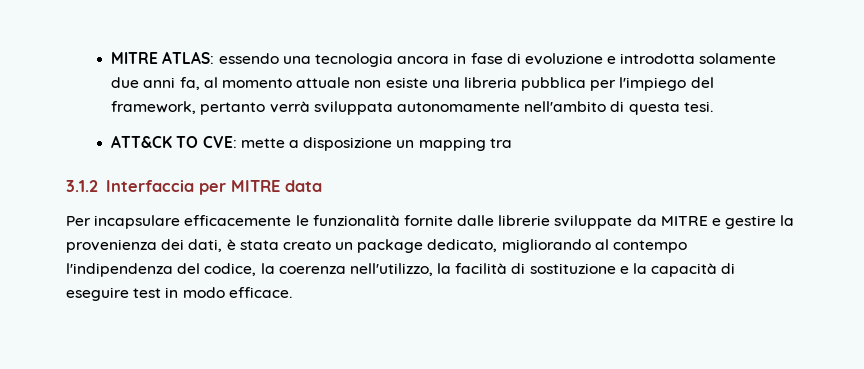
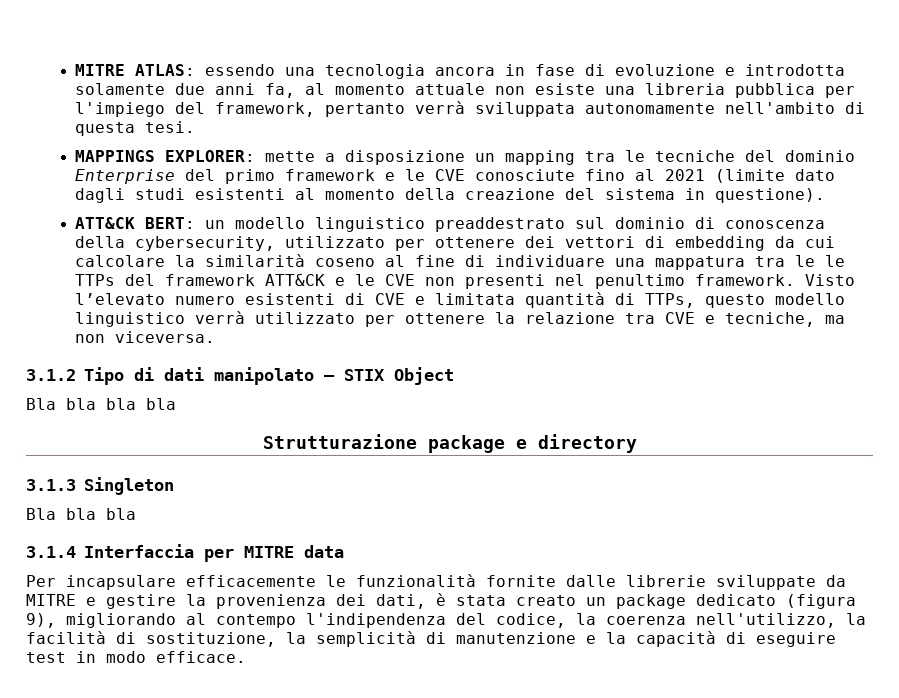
- ATT&CK TO CVE: mette a disposizione un mapping tra
- 3.1.2 Interfaccia per MITRE data
+ MAPPINGS EXPLORER: mette a disposizione un mapping tra le tecniche del dominio Enterprise del primo framework e le CVE conosciute fino al 2021 (limite dato dagli studi esistenti al momento della creazione del sistema in questione).
+ ATT&CK BERT: un modello linguistico preaddestrato sul dominio di conoscenza della cybersecurity, utilizzato per ottenere dei vettori di embedding da cui calcolare la similarità coseno al fine di individuare una mappatura tra le le TTPs del framework ATT&CK e le CVE non presenti nel penultimo framework. Visto l’elevato numero esistenti di CVE e limitata quantità di TTPs, questo modello linguistico verrà utilizzato per ottenere la relazione tra CVE e tecniche, ma non viceversa.
+ 3.1.2 Tipo di dati manipolato – STIX Object
+ Bla bla bla bla
+ Strutturazione package e directory
+ 3.1.3 Singleton
+ Bla bla bla
+ 3.1.4 Interfaccia per MITRE data
- Per incapsulare efficacemente le funzionalità fornite dalle librerie sviluppate da MITRE e gestire la provenienza dei dati, è stata creato un package dedicato, migliorando al contempo l'indipendenza del codice, la coerenza nell'utilizzo, la facilità di sostituzione e la capacità di eseguire test in modo efficace.
+ Per incapsulare efficacemente le funzionalità fornite dalle librerie sviluppate da MITRE e gestire la provenienza dei dati, è stata creato un package dedicato (figura 9), migliorando al contempo l'indipendenza del codice, la coerenza nell'utilizzo, la facilità di sostituzione, la semplicità di manutenzione e la capacità di eseguire test in modo efficace.

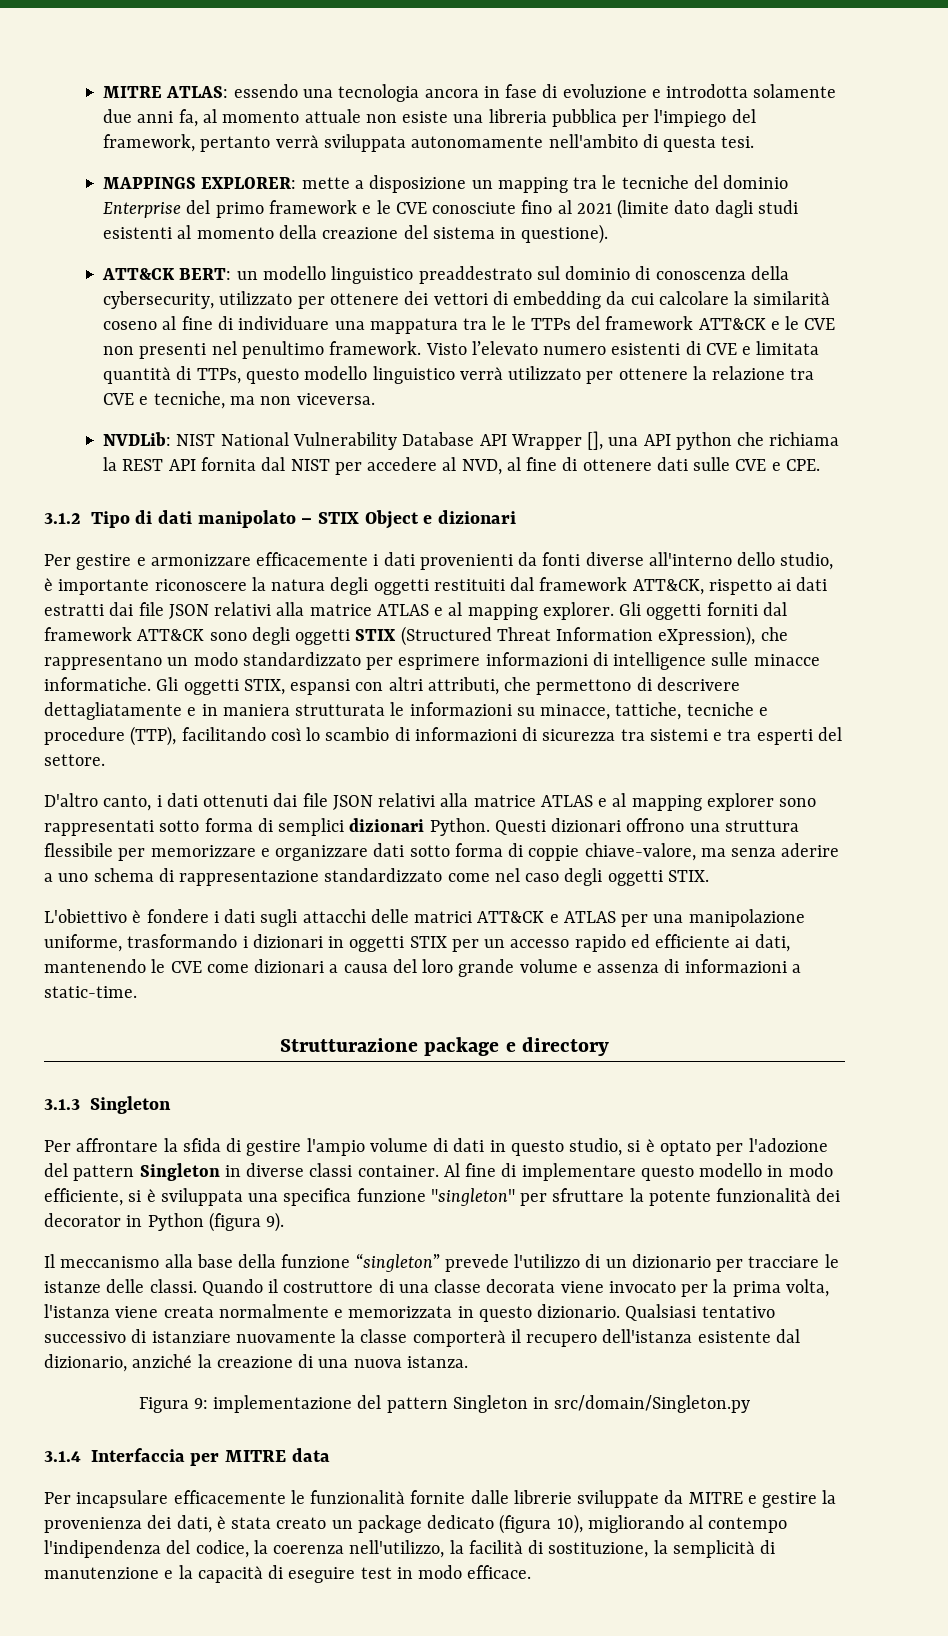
+ NVDLib: NIST National Vulnerability Database API Wrapper [], una API python che richiama la REST API fornita dal NIST per accedere al NVD, al fine di ottenere dati sulle CVE e CPE.
- 3.1.2 Tipo di dati manipolato – STIX Object
- Bla bla bla bla
+ 3.1.2 Tipo di dati manipolato – STIX Object e dizionari
+ Per gestire e armonizzare efficacemente i dati provenienti da fonti diverse all'interno dello studio, è importante riconoscere la natura degli oggetti restituiti dal framework ATT&CK, rispetto ai dati estratti dai file JSON relativi alla matrice ATLAS e al mapping explorer. Gli oggetti forniti dal framework ATT&CK sono degli oggetti STIX (Structured Threat Information eXpression), che rappresentano un modo standardizzato per esprimere informazioni di intelligence sulle minacce informatiche. Gli oggetti STIX, espansi con altri attributi, che permettono di descrivere dettagliatamente e in maniera strutturata le informazioni su minacce, tattiche, tecniche e procedure (TTP), facilitando così lo scambio di informazioni di sicurezza tra sistemi e tra esperti del settore.
+ D'altro canto, i dati ottenuti dai file JSON relativi alla matrice ATLAS e al mapping explorer sono rappresentati sotto forma di semplici dizionari Python. Questi dizionari offrono una struttura flessibile per memorizzare e organizzare dati sotto forma di coppie chiave-valore, ma senza aderire a uno schema di rappresentazione standardizzato come nel caso degli oggetti STIX.
+ L'obiettivo è fondere i dati sugli attacchi delle matrici ATT&CK e ATLAS per una manipolazione uniforme, trasformando i dizionari in oggetti STIX per un accesso rapido ed efficiente ai dati, mantenendo le CVE come dizionari a causa del loro grande volume e assenza di informazioni a static-time.
  3.1.3 Singleton
- Bla bla bla
+ Per affrontare la sfida di gestire l'ampio volume di dati in questo studio, si è optato per l'adozione del pattern Singleton in diverse classi container. Al fine di implementare questo modello in modo efficiente, si è sviluppata una specifica funzione "singleton" per sfruttare la potente funzionalità dei decorator in Python (figura 9).
+ Il meccanismo alla base della funzione “singleton” prevede l'utilizzo di un dizionario per tracciare le istanze delle classi. Quando il costruttore di una classe decorata viene invocato per la prima volta, l'istanza viene creata normalmente e memorizzata in questo dizionario. Qualsiasi tentativo successivo di istanziare nuovamente la classe comporterà il recupero dell'istanza esistente dal dizionario, anziché la creazione di una nuova istanza.
+ Figura 9: implementazione del pattern Singleton in src/domain/Singleton.py
- Per incapsulare efficacemente le funzionalità fornite dalle librerie sviluppate da MITRE e gestire la provenienza dei dati, è stata creato un package dedicato (figura 9), migliorando al contempo l'indipendenza del codice, la coerenza nell'utilizzo, la facilità di sostituzione, la semplicità di manutenzione e la capacità di eseguire test in modo efficace.
+ Per incapsulare efficacemente le funzionalità fornite dalle librerie sviluppate da MITRE e gestire la provenienza dei dati, è stata creato un package dedicato (figura 10), migliorando al contempo l'indipendenza del codice, la coerenza nell'utilizzo, la facilità di sostituzione, la semplicità di manutenzione e la capacità di eseguire test in modo efficace.

